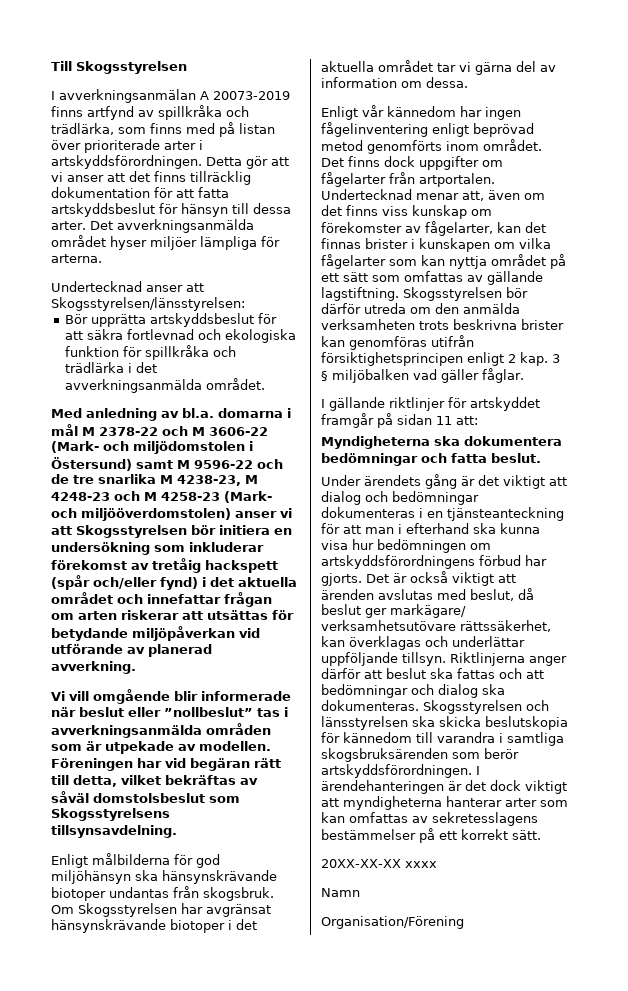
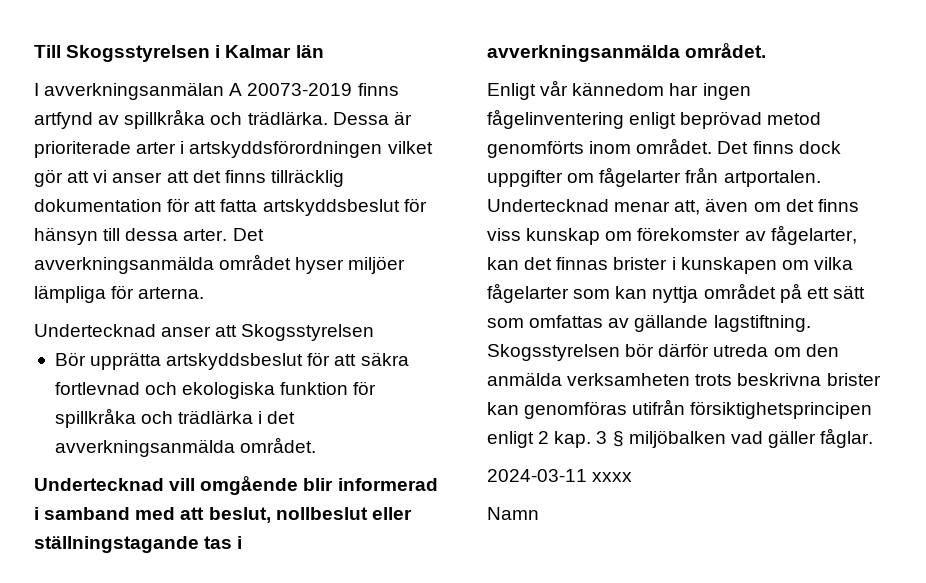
- Till Skogsstyrelsen
+ Till Skogsstyrelsen i Kalmar län
- I avverkningsanmälan A 20073-2019 finns artfynd av spillkråka och trädlärka, som finns med på listan över prioriterade arter i artskyddsförordningen. Detta gör att vi anser att det finns tillräcklig dokumentation för att fatta artskyddsbeslut för hänsyn till dessa arter.
+ I avverkningsanmälan A 20073-2019 finns artfynd av spillkråka och trädlärka. Dessa är prioriterade arter i artskyddsförordningen vilket gör att vi anser att det finns tillräcklig dokumentation för att fatta artskyddsbeslut för hänsyn till dessa arter.
- Undertecknad anser att Skogsstyrelsen/länsstyrelsen:
+ Undertecknad anser att Skogsstyrelsen
- Med anledning av bl.a. domarna i mål M 2378-22 och M 3606-22 (Mark- och miljödomstolen i Östersund) samt M 9596-22 och de tre snarlika M 4238-23, M 4248-23 och M 4258-23 (Mark- och miljööverdomstolen) anser vi att Skogsstyrelsen bör initiera en undersökning som inkluderar förekomst av tretåig hackspett (spår och/eller fynd) i det aktuella området och innefattar frågan om arten riskerar att utsättas för betydande miljöpåverkan vid utförande av planerad avverkning.
- Vi vill omgående blir informerade när beslut eller ”nollbeslut” tas i avverkningsanmälda områden som är utpekade av modellen. Föreningen har vid begäran rätt till detta, vilket bekräftas av såväl domstolsbeslut som Skogsstyrelsens tillsynsavdelning.
- Enligt målbilderna för god miljöhänsyn ska hänsynskrävande biotoper undantas från skogsbruk. Om Skogsstyrelsen har avgränsat hänsynskrävande biotoper i det aktuella området tar vi gärna del av information om dessa.
+ Undertecknad vill omgående blir informerad i samband med att beslut, nollbeslut eller ställningstagande tas i avverkningsanmälda området.
- I gällande riktlinjer för artskyddet framgår på sidan 11 att:
- Myndigheterna ska dokumentera bedömningar och fatta beslut.
- Under ärendets gång är det viktigt att dialog och bedömningar dokumenteras i en tjänsteanteckning för att man i efterhand ska kunna visa hur bedömningen om artskyddsförordningens förbud har gjorts. Det är också viktigt att ärenden avslutas med beslut, då beslut ger markägare/ verksamhetsutövare rättssäkerhet, kan överklagas och underlättar uppföljande tillsyn. Riktlinjerna anger därför att beslut ska fattas och att bedömningar och dialog ska dokumenteras. Skogsstyrelsen och länsstyrelsen ska skicka beslutskopia för kännedom till varandra i samtliga skogsbruksärenden som berör artskyddsförordningen. I ärendehanteringen är det dock viktigt att myndigheterna hanterar arter som kan omfattas av sekretesslagens bestämmelser på ett korrekt sätt.
- 20XX-XX-XX xxxx
+ 2024-03-11 xxxx
- Organisation/Förening

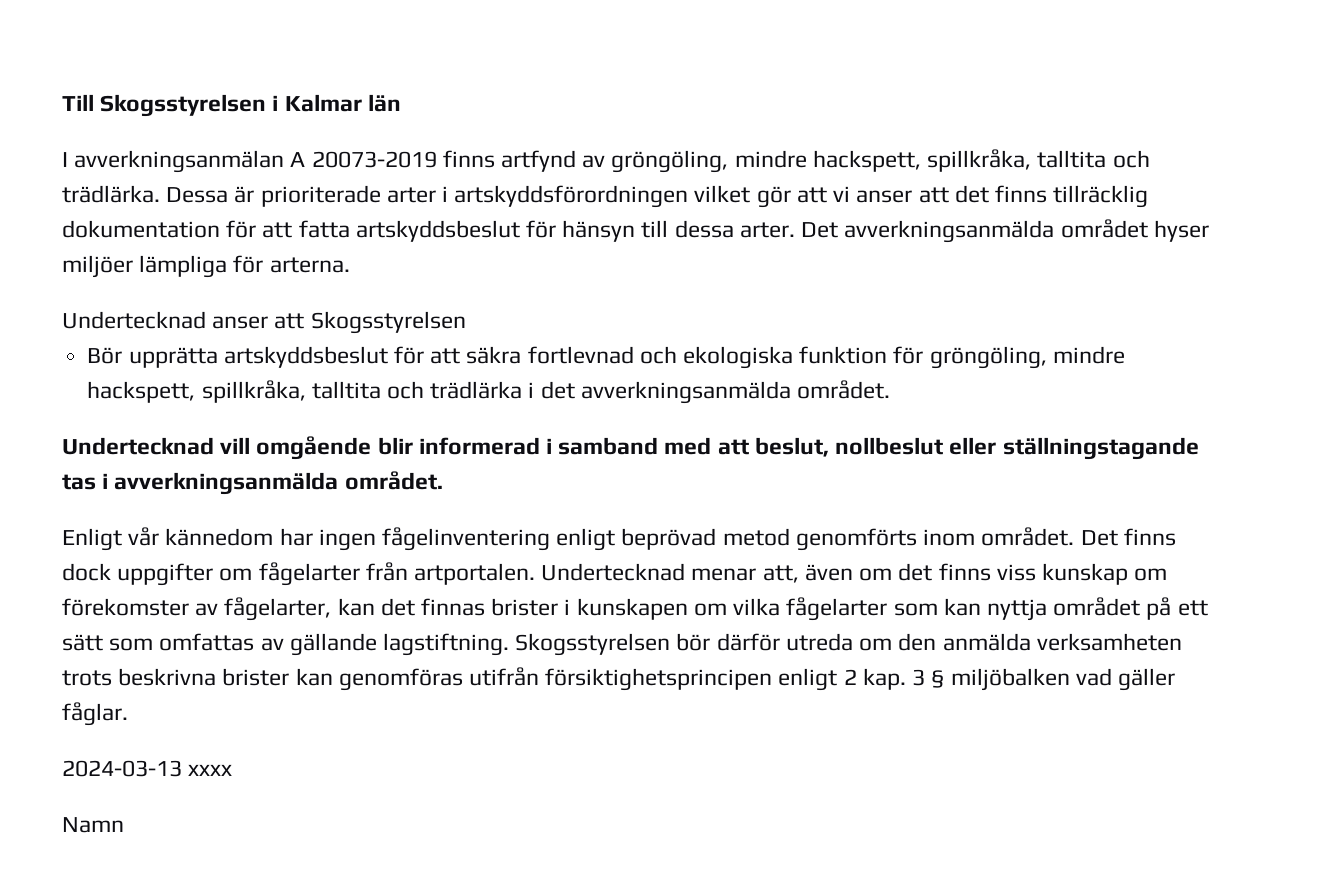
- I avverkningsanmälan A 20073-2019 finns artfynd av spillkråka och trädlärka.
+ I avverkningsanmälan A 20073-2019 finns artfynd av gröngöling, mindre hackspett, spillkråka, talltita och trädlärka.
- Bör upprätta artskyddsbeslut för att säkra fortlevnad och ekologiska funktion för spillkråka och trädlärka i det avverkningsanmälda området.
+ Bör upprätta artskyddsbeslut för att säkra fortlevnad och ekologiska funktion för gröngöling, mindre hackspett, spillkråka, talltita och trädlärka i det avverkningsanmälda området.
- 2024-03-11 xxxx
+ 2024-03-13 xxxx

